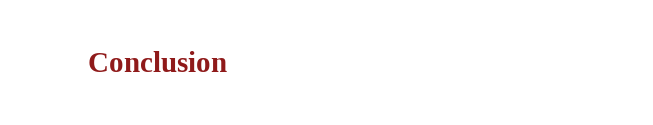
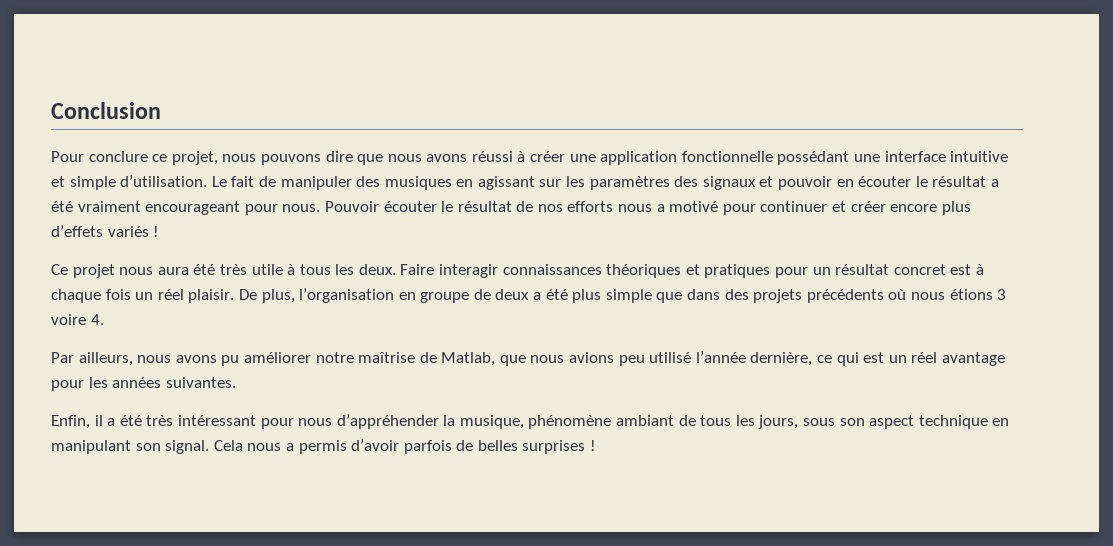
+ Pour conclure ce projet, nous pouvons dire que nous avons réussi à créer une application fonctionnelle possédant une interface intuitive et simple d’utilisation. Le fait de manipuler des musiques en agissant sur les paramètres des signaux et pouvoir en écouter le résultat a été vraiment encourageant pour nous. Pouvoir écouter le résultat de nos efforts nous a motivé pour continuer et créer encore plus d’effets variés !
+ Ce projet nous aura été très utile à tous les deux. Faire interagir connaissances théoriques et pratiques pour un résultat concret est à chaque fois un réel plaisir. De plus, l’organisation en groupe de deux a été plus simple que dans des projets précédents où nous étions 3 voire 4.
+ Par ailleurs, nous avons pu améliorer notre maîtrise de Matlab, que nous avions peu utilisé l’année dernière, ce qui est un réel avantage pour les années suivantes.
+ Enfin, il a été très intéressant pour nous d’appréhender la musique, phénomène ambiant de tous les jours, sous son aspect technique en manipulant son signal. Cela nous a permis d’avoir parfois de belles surprises !

